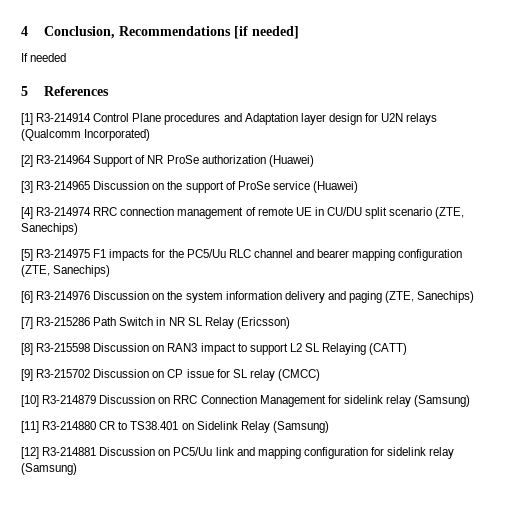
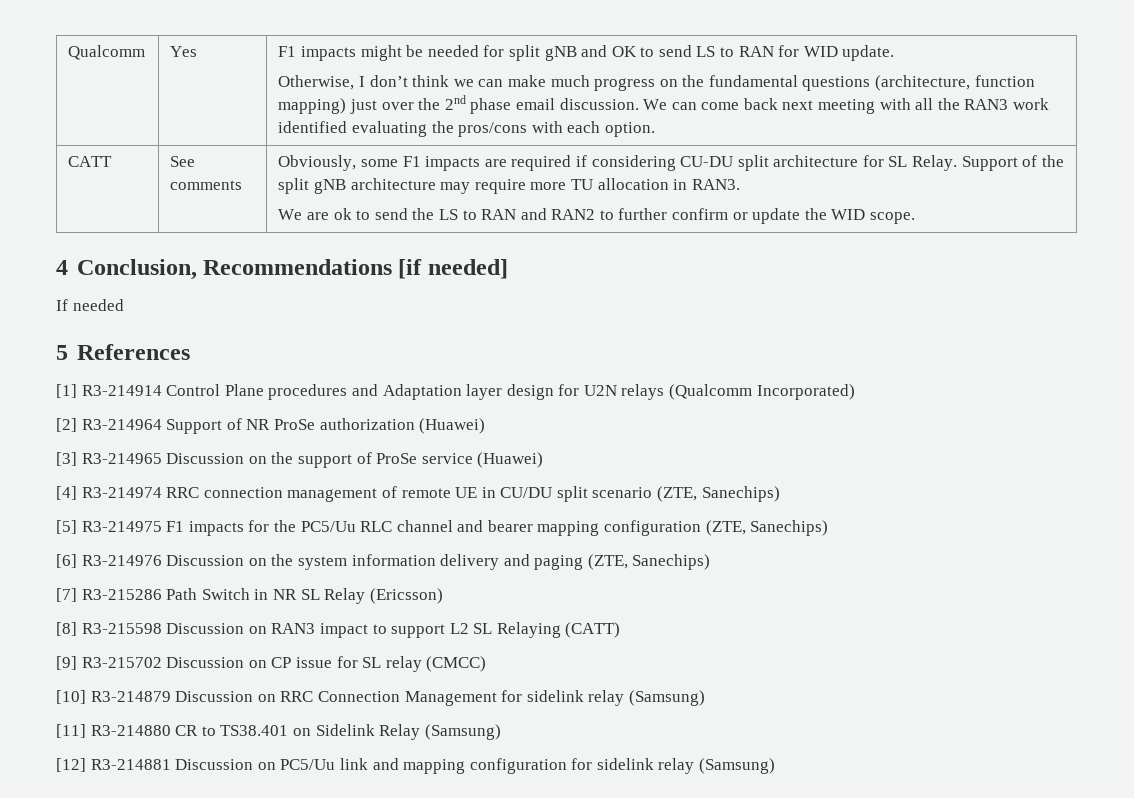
+ Qualcomm | Yes | F1 impacts might be needed for split gNB and OK to send LS to RAN for WID update.
+ Otherwise, I don’t think we can make much progress on the fundamental questions (architecture, function mapping) just over the 2nd phase email discussion. We can come back next meeting with all the RAN3 work identified evaluating the pros/cons with each option.
+ CATT | See comments | Obviously, some F1 impacts are required if considering CU-DU split architecture for SL Relay. Support of the split gNB architecture may require more TU allocation in RAN3.
+ We are ok to send the LS to RAN and RAN2 to further confirm or update the WID scope.

